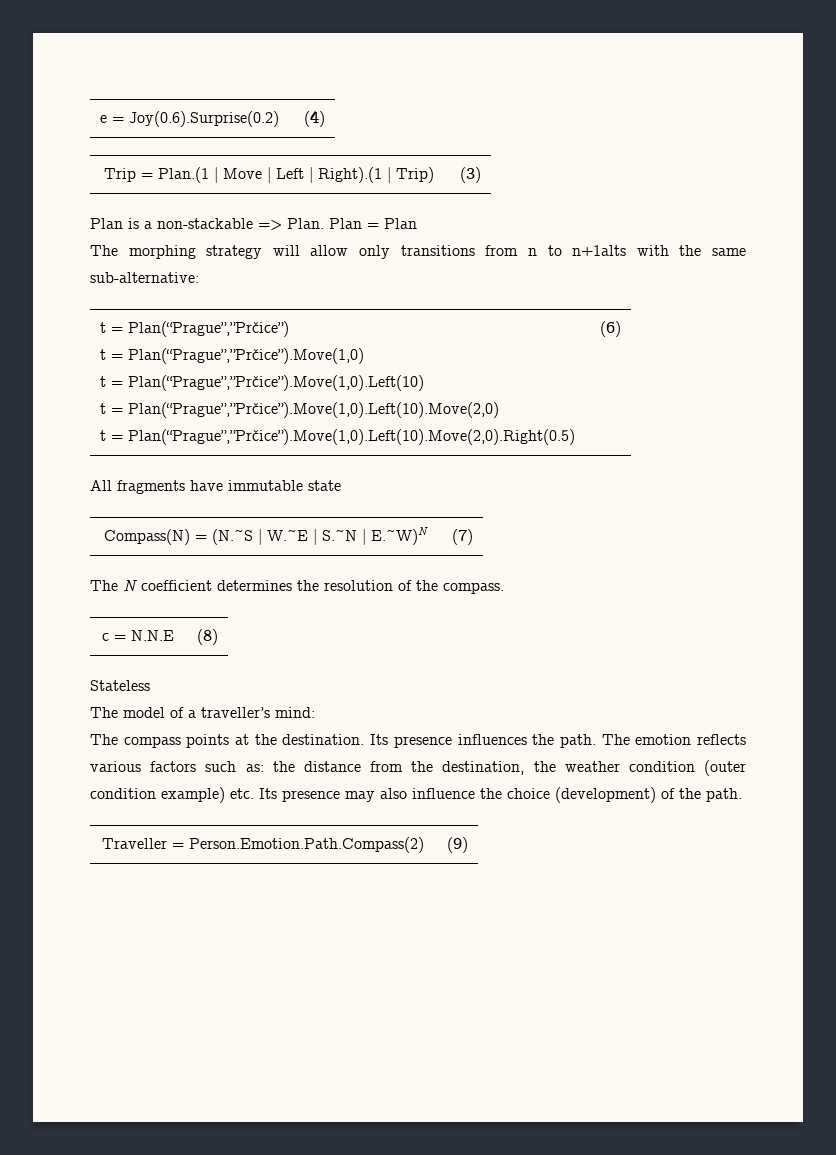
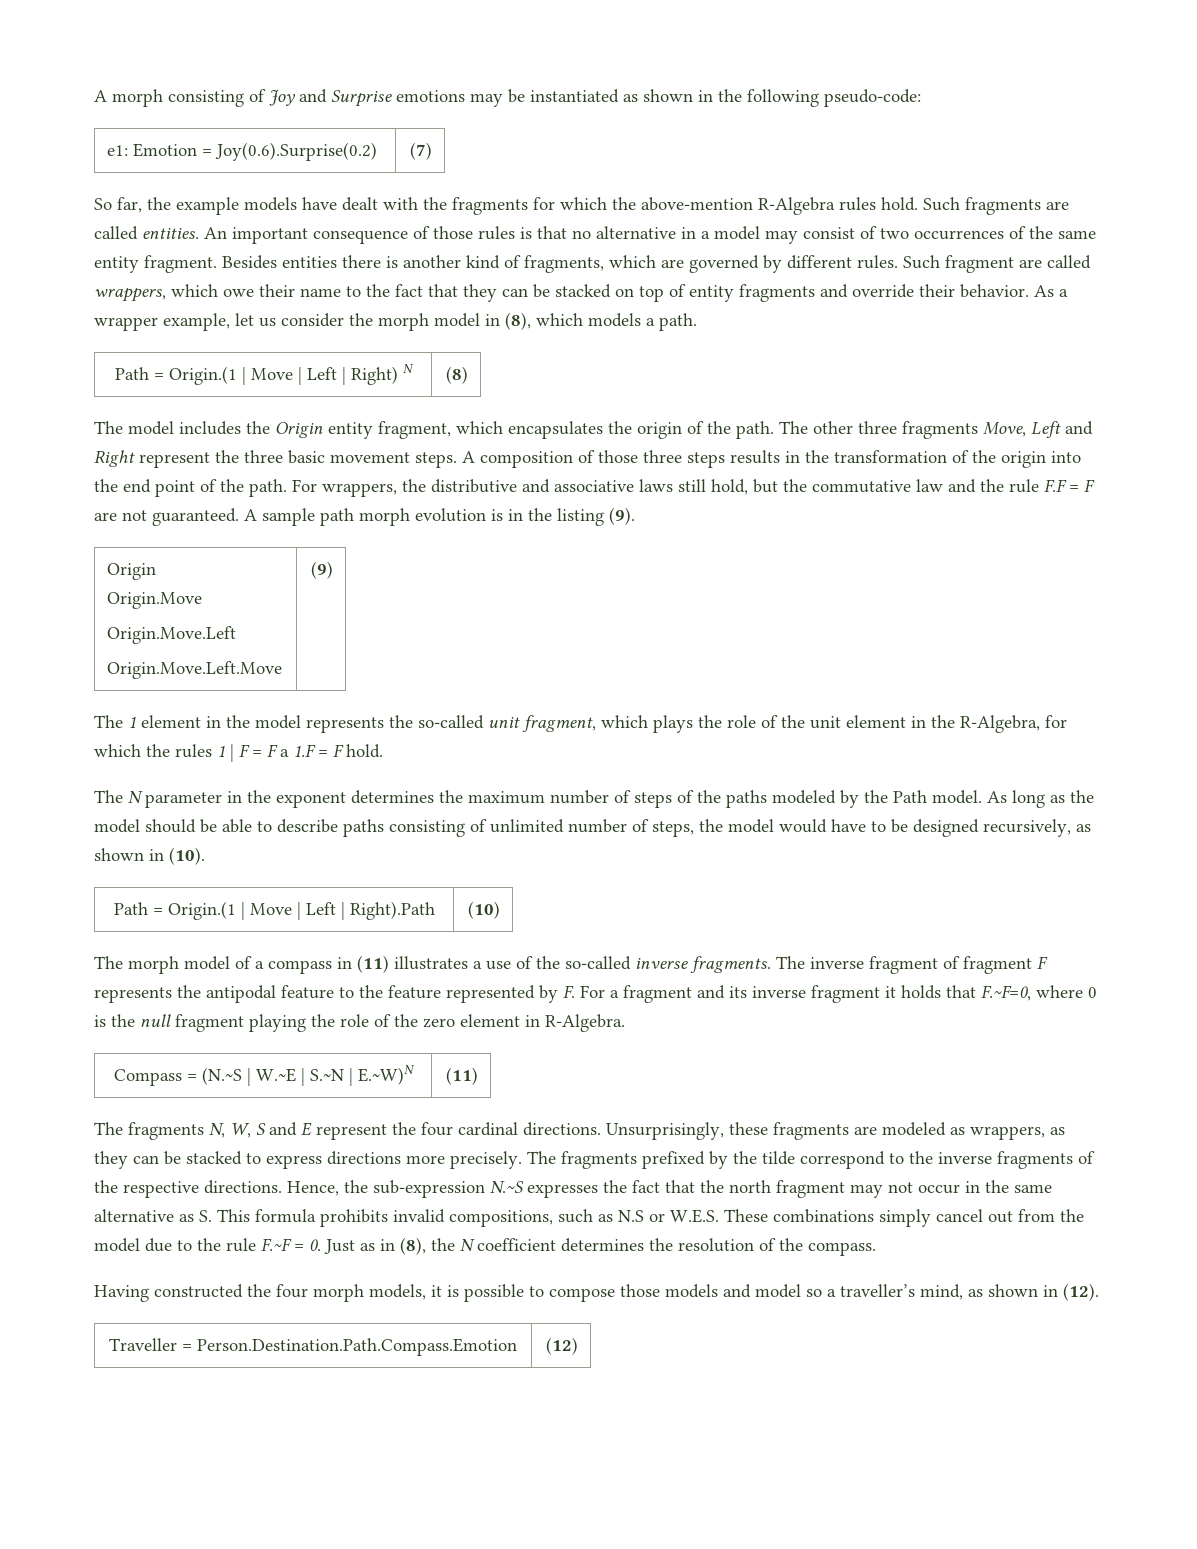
- e = Joy(0.6).Surprise(0.2) | (4)
- Trip = Plan.(1 | Move | Left | Right).(1 | Trip) | (3)
- Plan is a non-stackable => Plan. Plan = Plan
- The morphing strategy will allow only transitions from n to n+1alts with the same sub-alternative:
- t = Plan(“Prague”,”Prčice”)
- t = Plan(“Prague”,”Prčice”).Move(1,0)
- t = Plan(“Prague”,”Prčice”).Move(1,0).Left(10)
- t = Plan(“Prague”,”Prčice”).Move(1,0).Left(10).Move(2,0)
- t = Plan(“Prague”,”Prčice”).Move(1,0).Left(10).Move(2,0).Right(0.5) | (6)
- All fragments have immutable state
- Compass(N) = (N.~S | W.~E | S.~N | E.~W)N | (7)
- The N coefficient determines the resolution of the compass.
+ A morph consisting of Joy and Surprise emotions may be instantiated as shown in the following pseudo-code:
+ e1: Emotion = Joy(0.6).Surprise(0.2) | (7)
+ So far, the example models have dealt with the fragments for which the above-mention R-Algebra rules hold. Such fragments are called entities. An important consequence of those rules is that no alternative in a model may consist of two occurrences of the same entity fragment. Besides entities there is another kind of fragments, which are governed by different rules. Such fragment are called wrappers, which owe their name to the fact that they can be stacked on top of entity fragments and override their behavior. As a wrapper example, let us consider the morph model in (8), which models a path.
+ Path = Origin.(1 | Move | Left | Right) N | (8)
+ The model includes the Origin entity fragment, which encapsulates the origin of the path. The other three fragments Move, Left and Right represent the three basic movement steps. A composition of those three steps results in the transformation of the origin into the end point of the path. For wrappers, the distributive and associative laws still hold, but the commutative law and the rule F.F = F are not guaranteed. A sample path morph evolution is in the listing (9).
+ Origin
+ Origin.Move
+ Origin.Move.Left
+ Origin.Move.Left.Move | (9)
+ The 1 element in the model represents the so-called unit fragment, which plays the role of the unit element in the R-Algebra, for which the rules 1 | F = F a 1.F = F hold.
+ The N parameter in the exponent determines the maximum number of steps of the paths modeled by the Path model. As long as the model should be able to describe paths consisting of unlimited number of steps, the model would have to be designed recursively, as shown in (10).
+ Path = Origin.(1 | Move | Left | Right).Path | (10)
+ The morph model of a compass in (11) illustrates a use of the so-called inverse fragments. The inverse fragment of fragment F represents the antipodal feature to the feature represented by F. For a fragment and its inverse fragment it holds that F.~F=0, where 0 is the null fragment playing the role of the zero element in R-Algebra.
+ Compass = (N.~S | W.~E | S.~N | E.~W)N | (11)
+ The fragments N, W, S and E represent the four cardinal directions. Unsurprisingly, these fragments are modeled as wrappers, as they can be stacked to express directions more precisely. The fragments prefixed by the tilde correspond to the inverse fragments of the respective directions. Hence, the sub-expression N.~S expresses the fact that the north fragment may not occur in the same alternative as S. This formula prohibits invalid compositions, such as N.S or W.E.S. These combinations simply cancel out from the model due to the rule F.~F = 0. Just as in (8), the N coefficient determines the resolution of the compass.
- c = N.N.E | (8)
- Stateless
- The model of a traveller’s mind:
- The compass points at the destination. Its presence influences the path. The emotion reflects various factors such as: the distance from the destination, the weather condition (outer condition example) etc. Its presence may also influence the choice (development) of the path.
+ Having constructed the four morph models, it is possible to compose those models and model so a traveller’s mind, as shown in (12).
- Traveller = Person.Emotion.Path.Compass(2) | (9)
+ Traveller = Person.Destination.Path.Compass.Emotion | (12)

